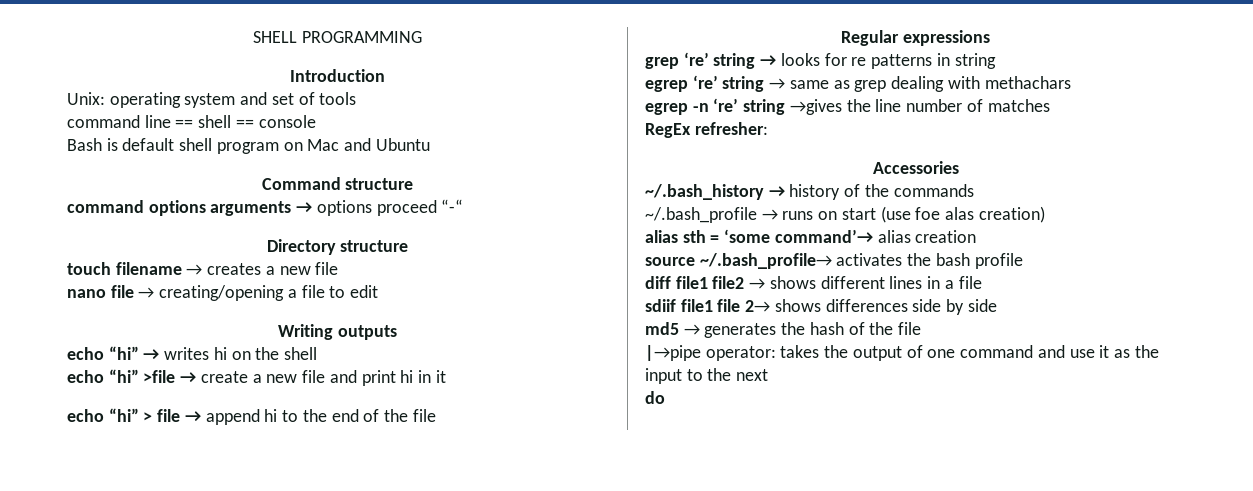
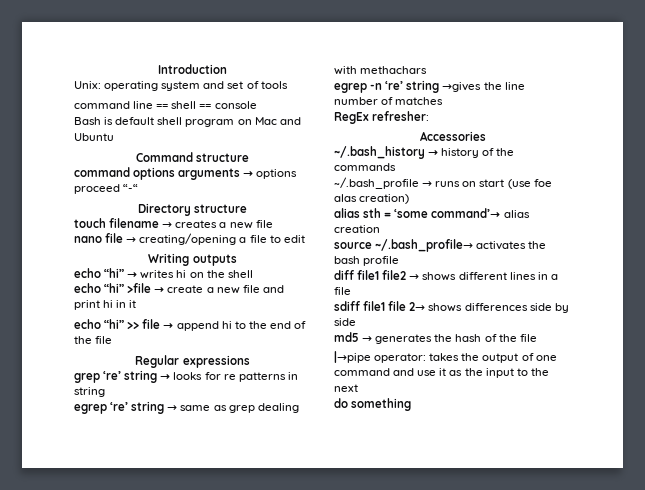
- SHELL PROGRAMMING
- echo “hi” > file → append hi to the end of the file
+ echo “hi” >> file → append hi to the end of the file
- sdiif file1 file 2→ shows differences side by side
+ sdiff file1 file 2→ shows differences side by side
- do
+ do something

